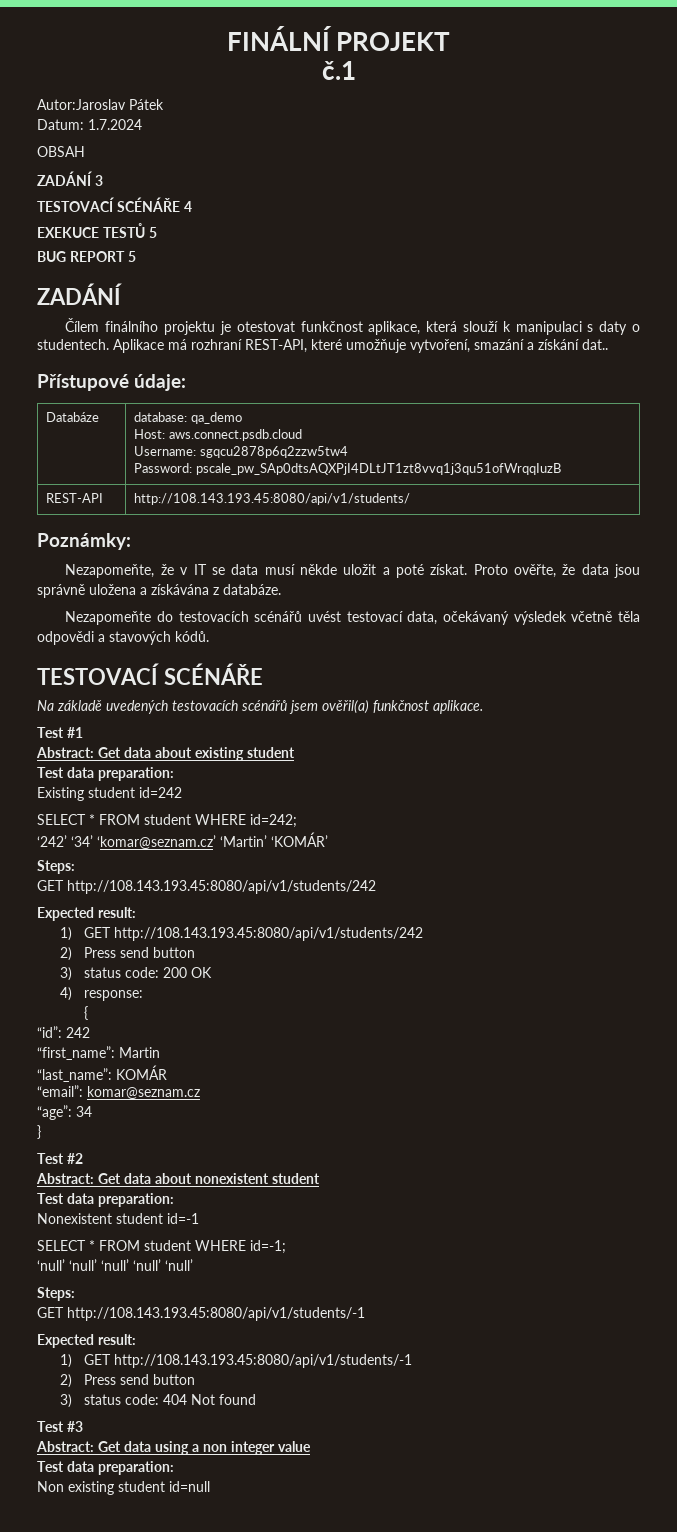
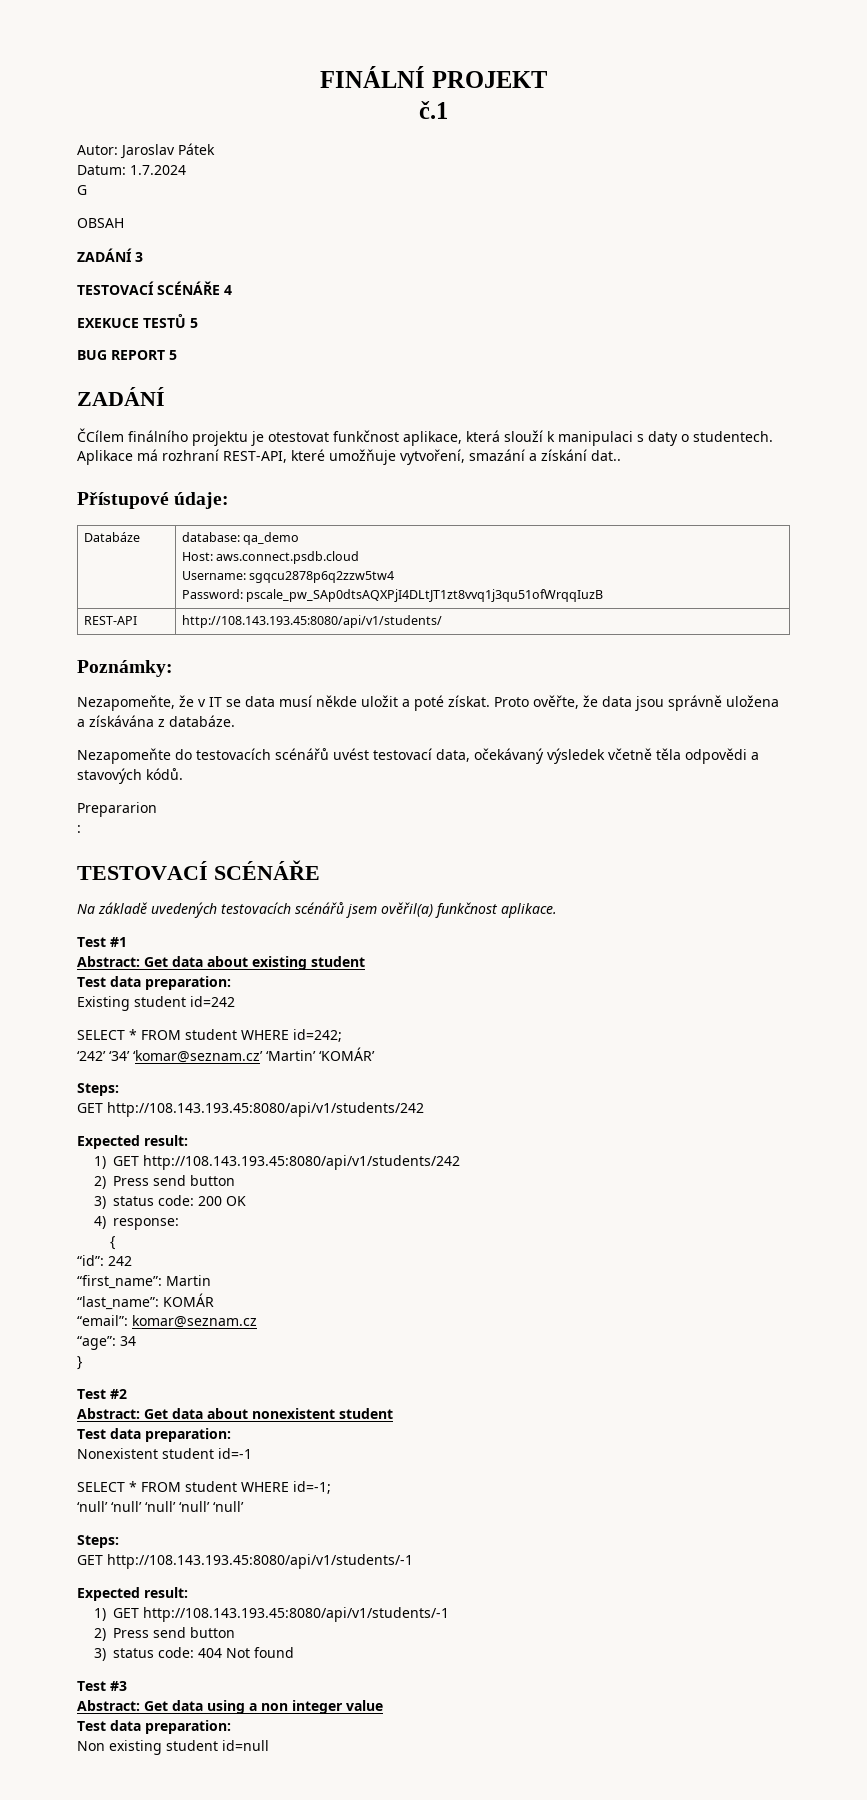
- Autor:Jaroslav Pátek
+ Autor: Jaroslav Pátek
+ G
- Čílem finálního projektu je otestovat funkčnost aplikace, která slouží k manipulaci s daty o studentech.
+ ČCílem finálního projektu je otestovat funkčnost aplikace, která slouží k manipulaci s daty o studentech.
+ Prepararion
+ :

